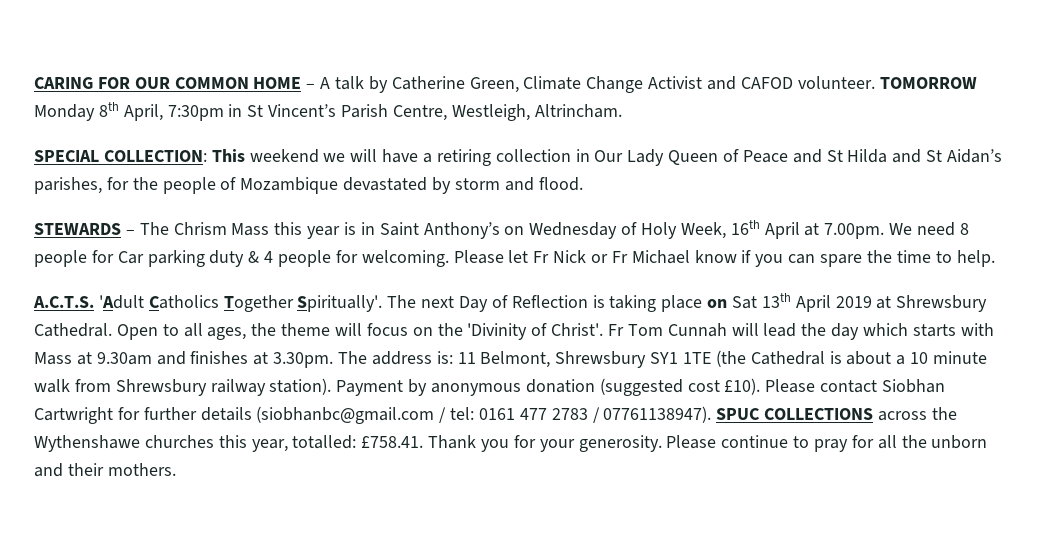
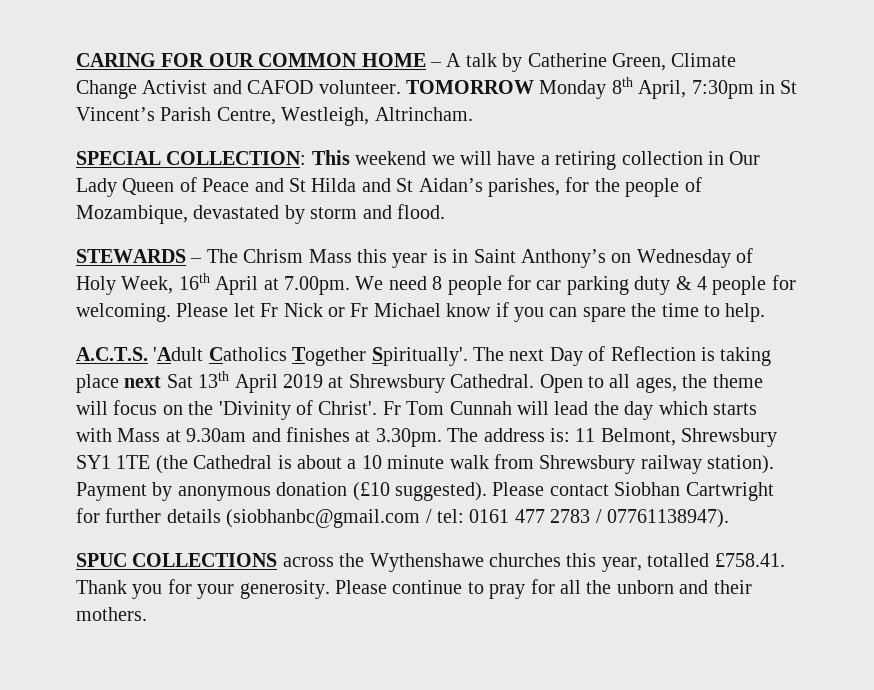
- SPECIAL COLLECTION: This weekend we will have a retiring collection in Our Lady Queen of Peace and St Hilda and St Aidan’s parishes, for the people of Mozambique devastated by storm and flood.
+ SPECIAL COLLECTION: This weekend we will have a retiring collection in Our Lady Queen of Peace and St Hilda and St Aidan’s parishes, for the people of Mozambique, devastated by storm and flood.
- STEWARDS – The Chrism Mass this year is in Saint Anthony’s on Wednesday of Holy Week, 16th April at 7.00pm. We need 8 people for Car parking duty & 4 people for welcoming.
+ STEWARDS – The Chrism Mass this year is in Saint Anthony’s on Wednesday of Holy Week, 16th April at 7.00pm. We need 8 people for car parking duty & 4 people for welcoming.
- The next Day of Reflection is taking place on Sat 13th April 2019 at Shrewsbury Cathedral.
+ The next Day of Reflection is taking place next Sat 13th April 2019 at Shrewsbury Cathedral.
- Payment by anonymous donation (suggested cost £10).
+ Payment by anonymous donation (£10 suggested).
- Please contact Siobhan Cartwright for further details (siobhanbc@gmail.com / tel: 0161 477 2783 / 07761138947). SPUC COLLECTIONS across the Wythenshawe churches this year, totalled: £758.41. Thank you for your generosity.
+ Please contact Siobhan Cartwright for further details (siobhanbc@gmail.com / tel: 0161 477 2783 / 07761138947).
+ SPUC COLLECTIONS across the Wythenshawe churches this year, totalled £758.41. Thank you for your generosity.

